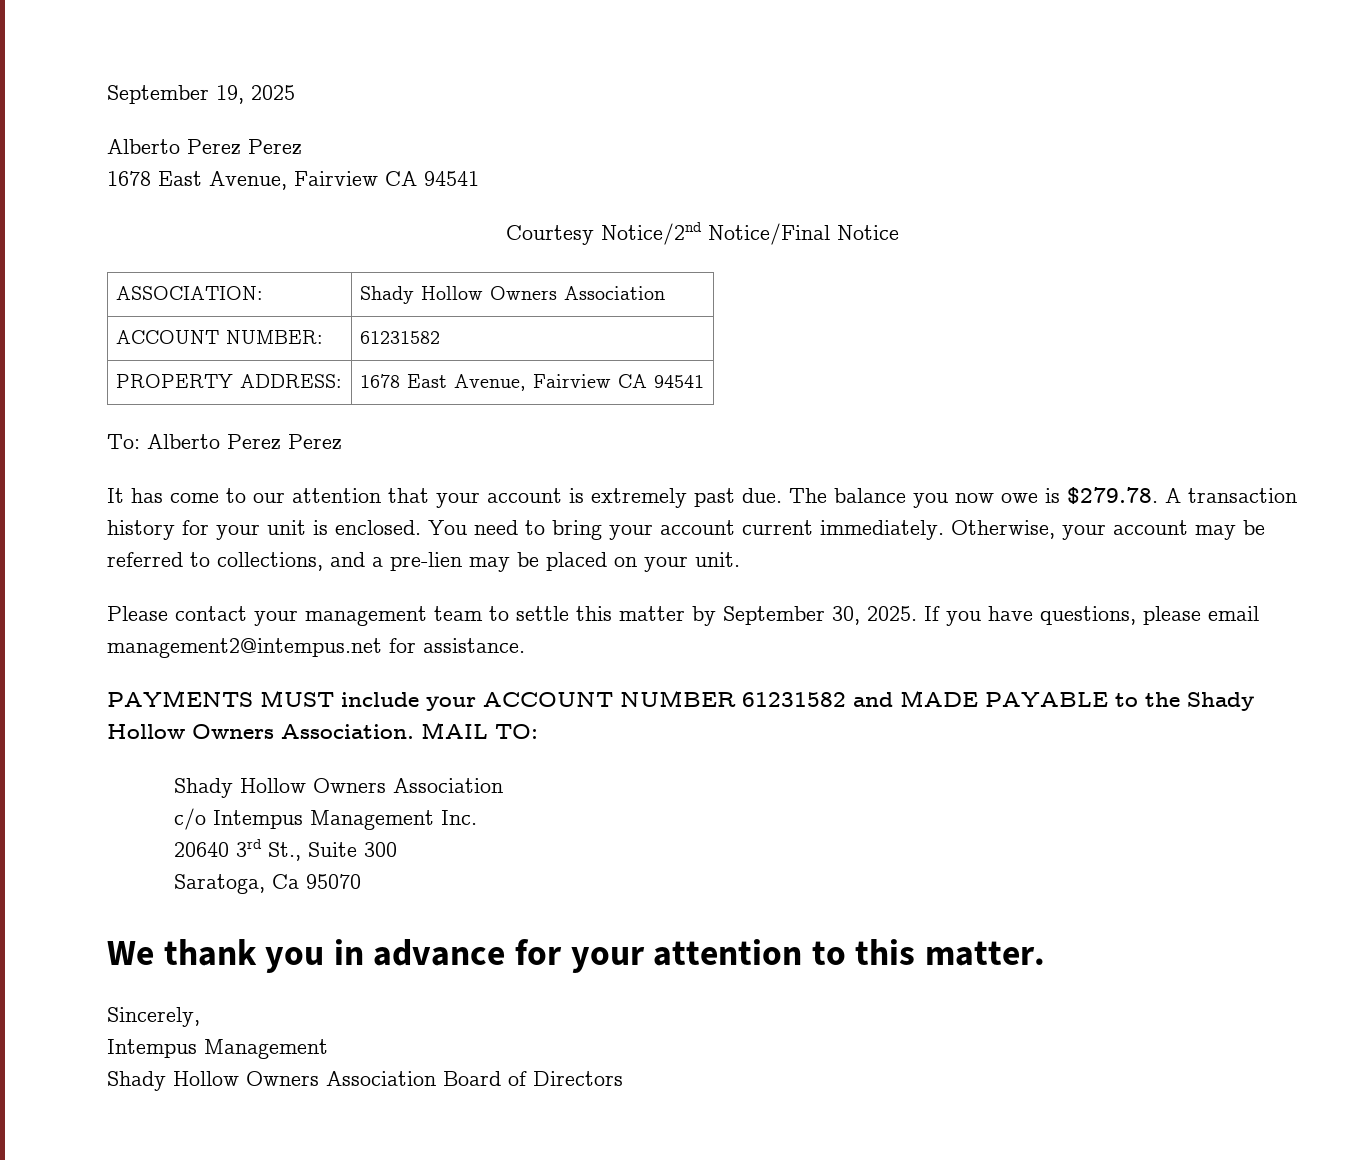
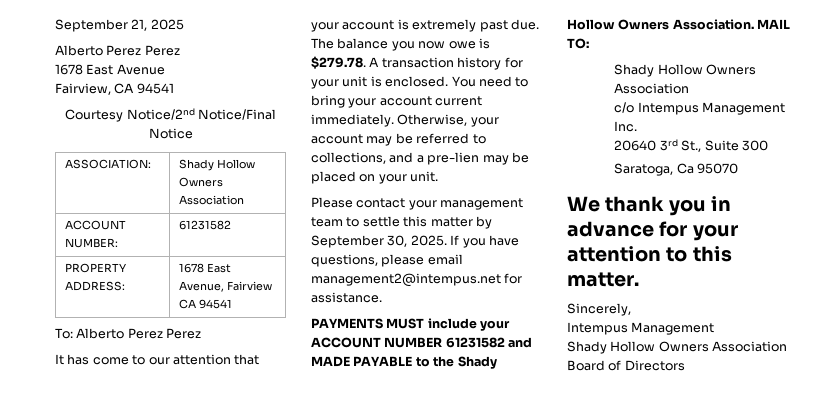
- September 19, 2025
+ September 21, 2025
  Alberto Perez Perez
- 1678 East Avenue, Fairview CA 94541
+ 1678 East Avenue
+ Fairview, CA 94541

